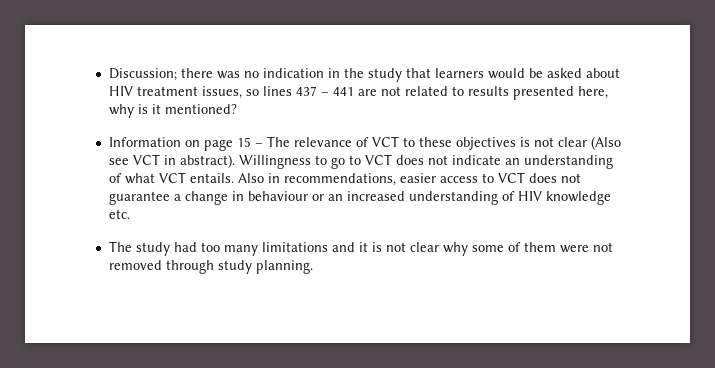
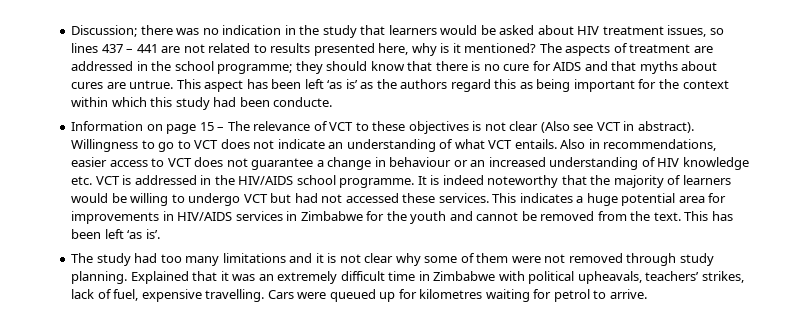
+ The aspects of treatment are addressed in the school programme; they should know that there is no cure for AIDS and that myths about cures are untrue. This aspect has been left ‘as is’ as the authors regard this as being important for the context within which this study had been conducte.
- Also in recommendations, easier access to VCT does not guarantee a change in behaviour or an increased understanding of HIV knowledge etc.
+ Also in recommendations, easier access to VCT does not guarantee a change in behaviour or an increased understanding of HIV knowledge etc. VCT is addressed in the HIV/AIDS school programme. It is indeed noteworthy that the majority of learners would be willing to undergo VCT but had not accessed these services. This indicates a huge potential area for improvements in HIV/AIDS services in Zimbabwe for the youth and cannot be removed from the text. This has been left ‘as is’.
+ Explained that it was an extremely difficult time in Zimbabwe with political upheavals, teachers’ strikes, lack of fuel, expensive travelling. Cars were queued up for kilometres waiting for petrol to arrive.

